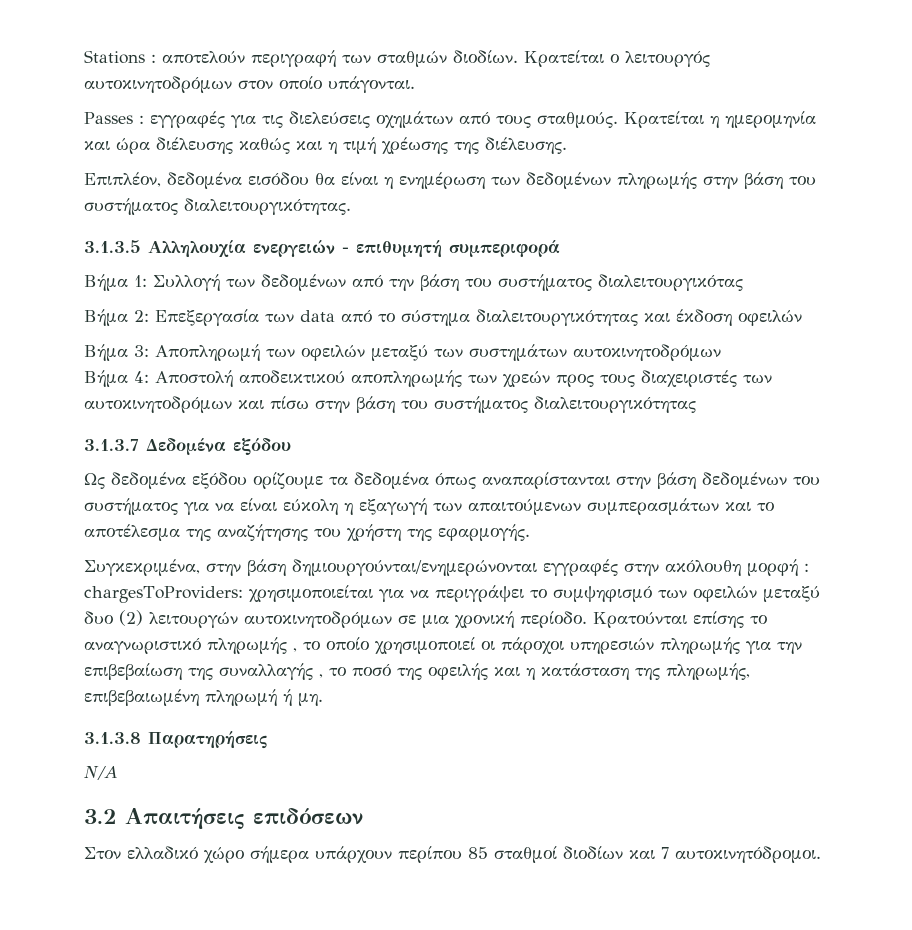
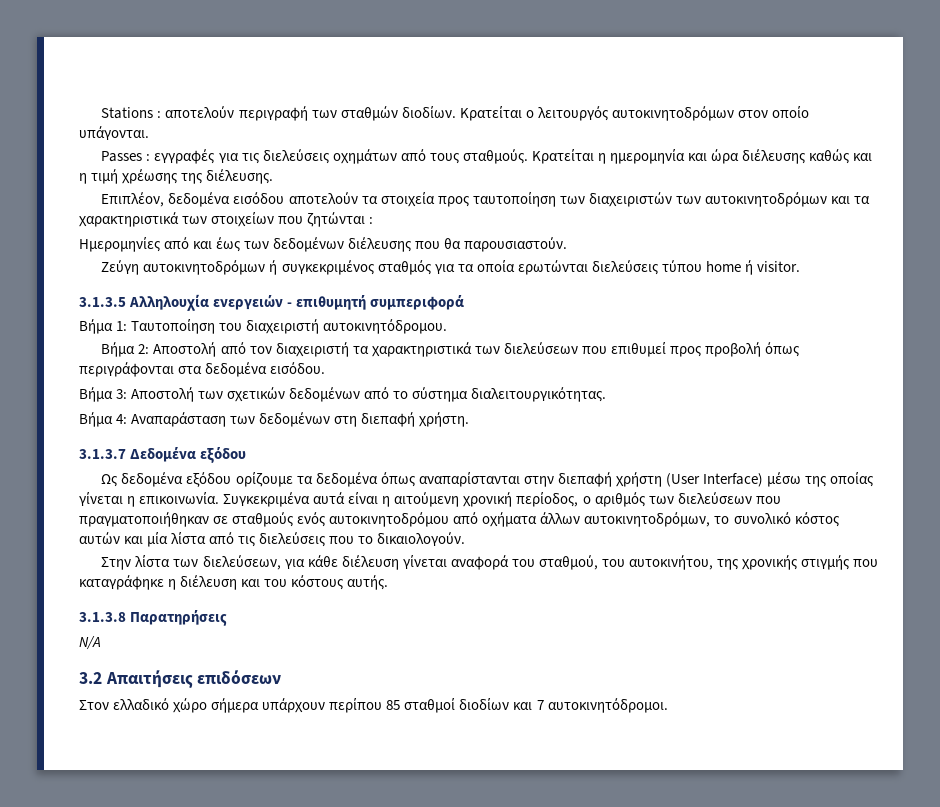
- Επιπλέον, δεδομένα εισόδου θα είναι η ενημέρωση των δεδομένων πληρωμής στην βάση του συστήματος διαλειτουργικότητας.
+ Επιπλέον, δεδομένα εισόδου αποτελούν τα στοιχεία προς ταυτοποίηση των διαχειριστών των αυτοκινητοδρόμων και τα χαρακτηριστικά των στοιχείων που ζητώνται :
+ Ημερομηνίες από και έως των δεδομένων διέλευσης που θα παρουσιαστούν.
+ Ζεύγη αυτοκινητοδρόμων ή συγκεκριμένος σταθμός για τα οποία ερωτώνται διελεύσεις τύπου home ή visitor.
- Βήμα 1: Συλλογή των δεδομένων από την βάση του συστήματος διαλειτουργικότας
- Βήμα 2: Επεξεργασία των data από το σύστημα διαλειτουργικότητας και έκδοση οφειλών
- Βήμα 3: Αποπληρωμή των οφειλών μεταξύ των συστημάτων αυτοκινητοδρόμων
- Βήμα 4: Αποστολή αποδεικτικού αποπληρωμής των χρεών προς τους διαχειριστές των αυτοκινητοδρόμων και πίσω στην βάση του συστήματος διαλειτουργικότητας
+ Βήμα 1: Ταυτοποίηση του διαχειριστή αυτοκινητόδρομου.
+ Βήμα 2: Αποστολή από τον διαχειριστή τα χαρακτηριστικά των διελεύσεων που επιθυμεί προς προβολή όπως περιγράφονται στα δεδομένα εισόδου.
+ Βήμα 3: Αποστολή των σχετικών δεδομένων από το σύστημα διαλειτουργικότητας.
+ Βήμα 4: Αναπαράσταση των δεδομένων στη διεπαφή χρήστη.
- Ως δεδομένα εξόδου ορίζουμε τα δεδομένα όπως αναπαρίστανται στην βάση δεδομένων του συστήματος για να είναι εύκολη η εξαγωγή των απαιτούμενων συμπερασμάτων και το αποτέλεσμα της αναζήτησης του χρήστη της εφαρμογής.
- Συγκεκριμένα, στην βάση δημιουργούνται/ενημερώνονται εγγραφές στην ακόλουθη μορφή : chargesToProviders: χρησιμοποιείται για να περιγράψει το συμψηφισμό των οφειλών μεταξύ δυο (2) λειτουργών αυτοκινητοδρόμων σε μια χρονική περίοδο. Κρατούνται επίσης το αναγνωριστικό πληρωμής , το οποίο χρησιμοποιεί οι πάροχοι υπηρεσιών πληρωμής για την επιβεβαίωση της συναλλαγής , το ποσό της οφειλής και η κατάσταση της πληρωμής, επιβεβαιωμένη πληρωμή ή μη.
+ Ως δεδομένα εξόδου ορίζουμε τα δεδομένα όπως αναπαρίστανται στην διεπαφή χρήστη (User Interface) μέσω της οποίας γίνεται η επικοινωνία. Συγκεκριμένα αυτά είναι η αιτούμενη χρονική περίοδος, ο αριθμός των διελεύσεων που πραγματοποιήθηκαν σε σταθμούς ενός αυτοκινητοδρόμου από οχήματα άλλων αυτοκινητοδρόμων, το συνολικό κόστος αυτών και μία λίστα από τις διελεύσεις που το δικαιολογούν.
+ Στην λίστα των διελεύσεων, για κάθε διέλευση γίνεται αναφορά του σταθμού, του αυτοκινήτου, της χρονικής στιγμής που καταγράφηκε η διέλευση και του κόστους αυτής.

